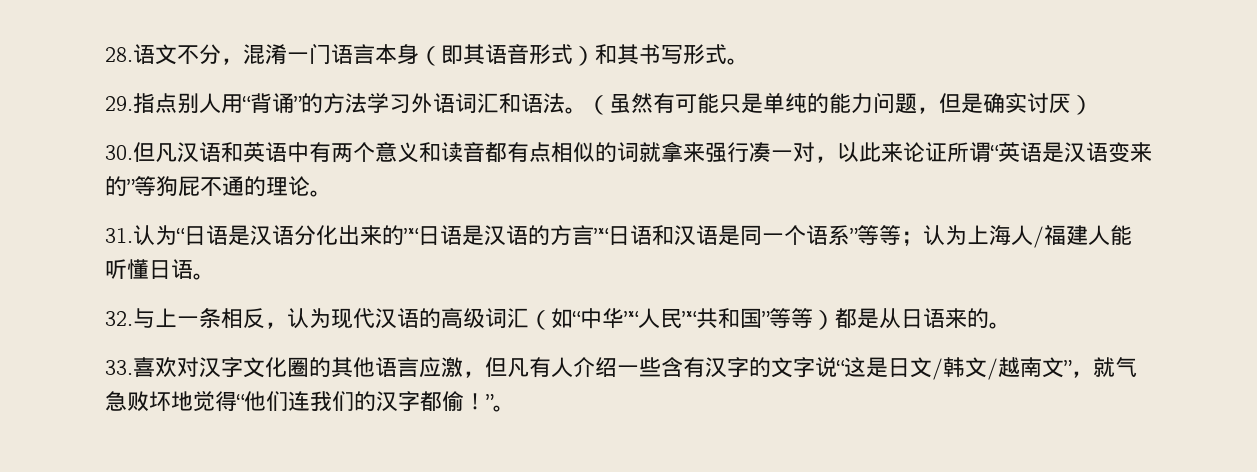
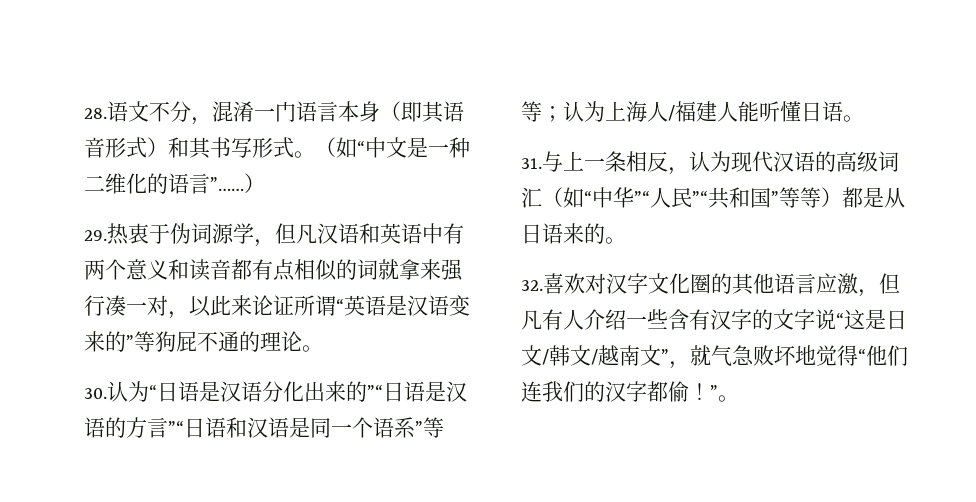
- 28.语文不分，混淆一门语言本身（即其语音形式）和其书写形式。
- 29.指点别人用“背诵”的方法学习外语词汇和语法。（虽然有可能只是单纯的能力问题，但是确实讨厌）
- 30.但凡汉语和英语中有两个意义和读音都有点相似的词就拿来强行凑一对，以此来论证所谓“英语是汉语变来的”等狗屁不通的理论。
+ 28.语文不分，混淆一门语言本身（即其语音形式）和其书写形式。（如“中文是一种二维化的语言”……）
+ 29.热衷于伪词源学，但凡汉语和英语中有两个意义和读音都有点相似的词就拿来强行凑一对，以此来论证所谓“英语是汉语变来的”等狗屁不通的理论。
- 31.认为“日语是汉语分化出来的”“日语是汉语的方言”“日语和汉语是同一个语系”等等；认为上海人/福建人能听懂日语。
+ 30.认为“日语是汉语分化出来的”“日语是汉语的方言”“日语和汉语是同一个语系”等等；认为上海人/福建人能听懂日语。
- 32.与上一条相反，认为现代汉语的高级词汇（如“中华”“人民”“共和国”等等）都是从日语来的。
+ 31.与上一条相反，认为现代汉语的高级词汇（如“中华”“人民”“共和国”等等）都是从日语来的。
- 33.喜欢对汉字文化圈的其他语言应激，但凡有人介绍一些含有汉字的文字说“这是日文/韩文/越南文”，就气急败坏地觉得“他们连我们的汉字都偷！”。
+ 32.喜欢对汉字文化圈的其他语言应激，但凡有人介绍一些含有汉字的文字说“这是日文/韩文/越南文”，就气急败坏地觉得“他们连我们的汉字都偷！”。

